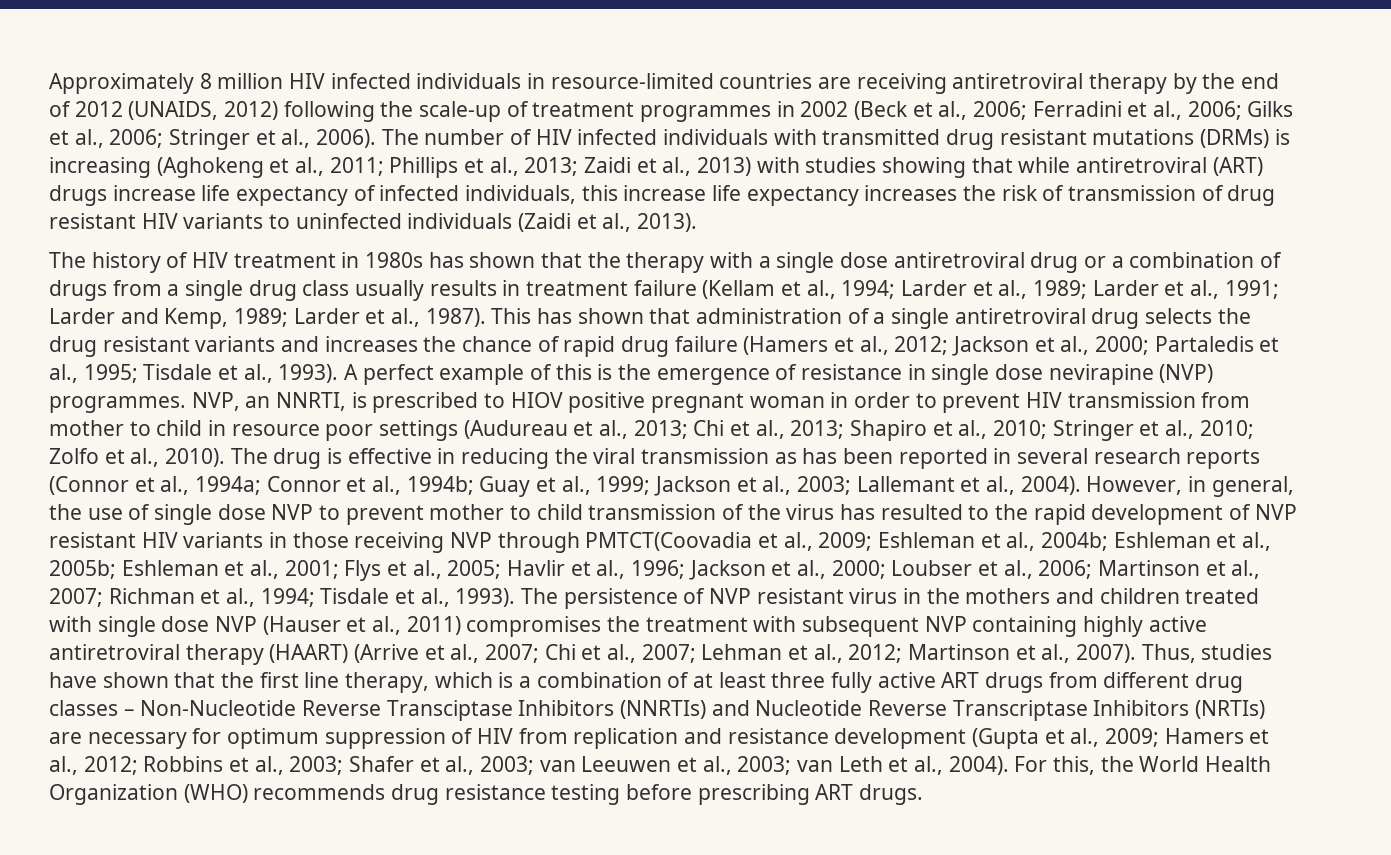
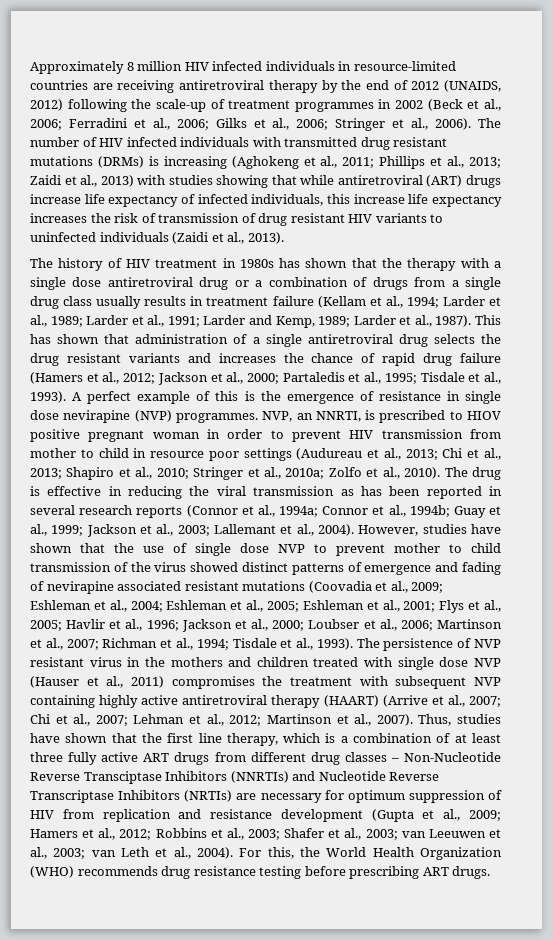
- NVP, an NNRTI, is prescribed to HIOV positive pregnant woman in order to prevent HIV transmission from mother to child in resource poor settings (Audureau et al., 2013; Chi et al., 2013; Shapiro et al., 2010; Stringer et al., 2010; Zolfo et al., 2010).
+ NVP, an NNRTI, is prescribed to HIOV positive pregnant woman in order to prevent HIV transmission from mother to child in resource poor settings (Audureau et al., 2013; Chi et al., 2013; Shapiro et al., 2010; Stringer et al., 2010a; Zolfo et al., 2010).
- However, in general, the use of single dose NVP to prevent mother to child transmission of the virus has resulted to the rapid development of NVP resistant HIV variants in those receiving NVP through PMTCT(Coovadia et al., 2009; Eshleman et al., 2004b; Eshleman et al., 2005b; Eshleman et al., 2001; Flys et al., 2005; Havlir et al., 1996; Jackson et al., 2000; Loubser et al., 2006; Martinson et al., 2007; Richman et al., 1994; Tisdale et al., 1993).
+ However, studies have shown that the use of single dose NVP to prevent mother to child transmission of the virus showed distinct patterns of emergence and fading of nevirapine associated resistant mutations (Coovadia et al., 2009; Eshleman et al., 2004; Eshleman et al., 2005; Eshleman et al., 2001; Flys et al., 2005; Havlir et al., 1996; Jackson et al., 2000; Loubser et al., 2006; Martinson et al., 2007; Richman et al., 1994; Tisdale et al., 1993).

